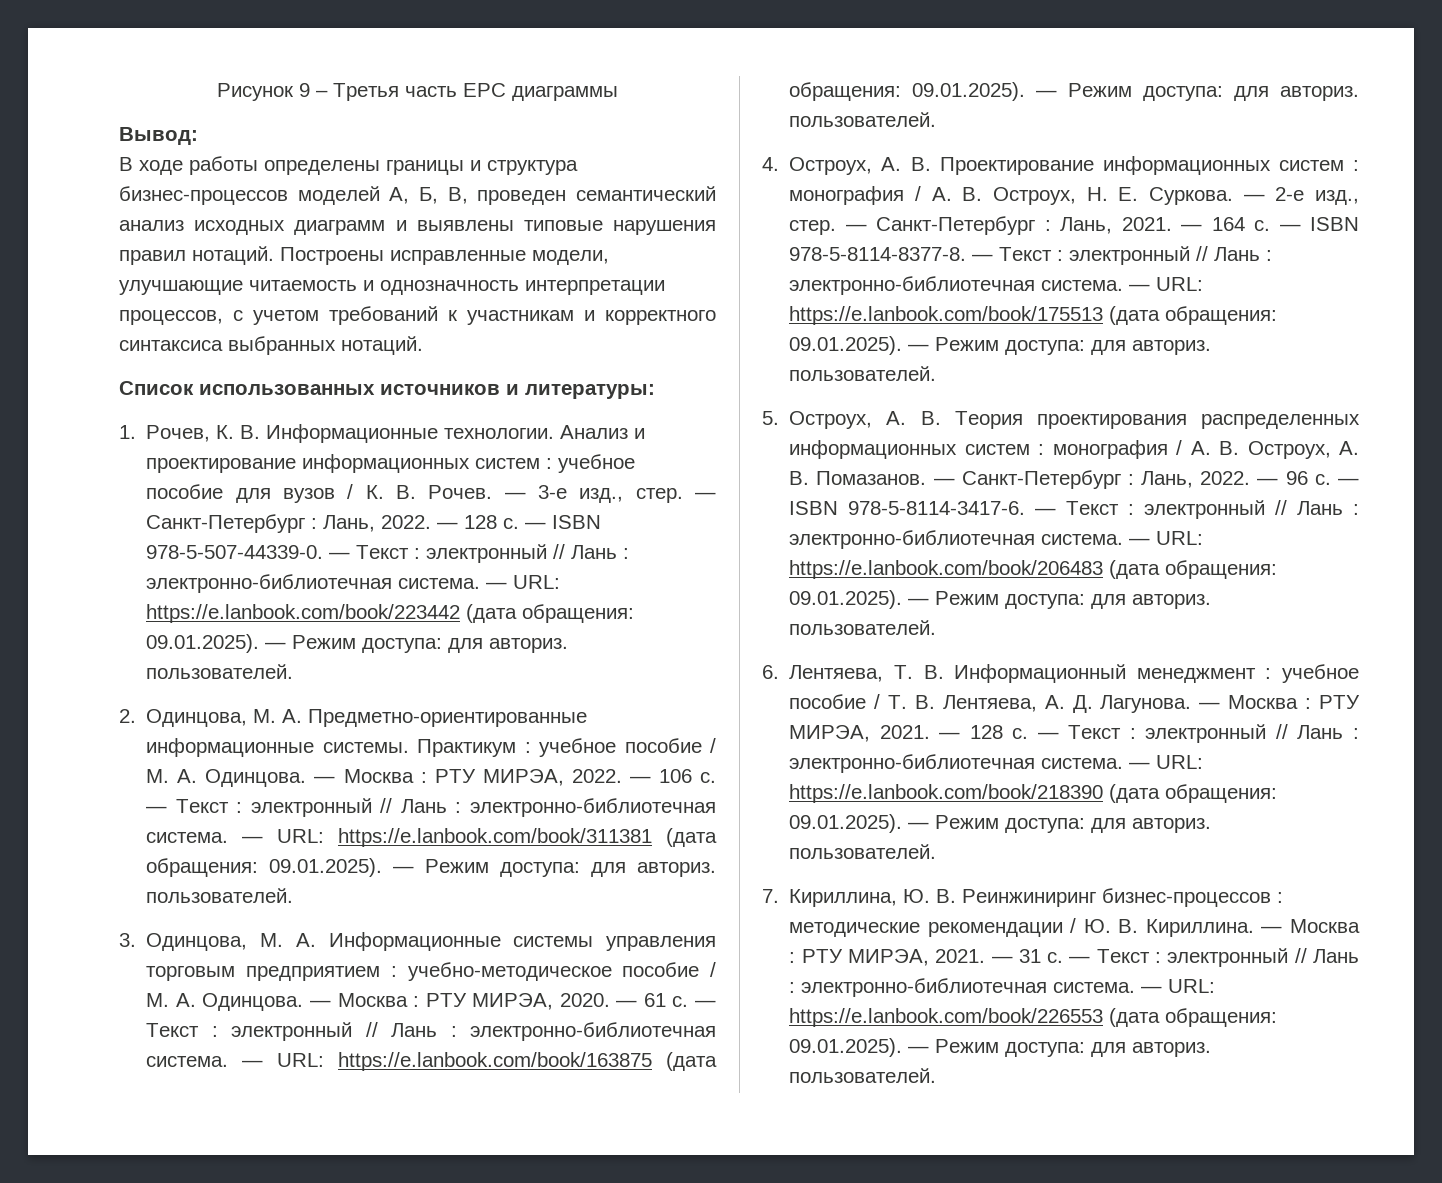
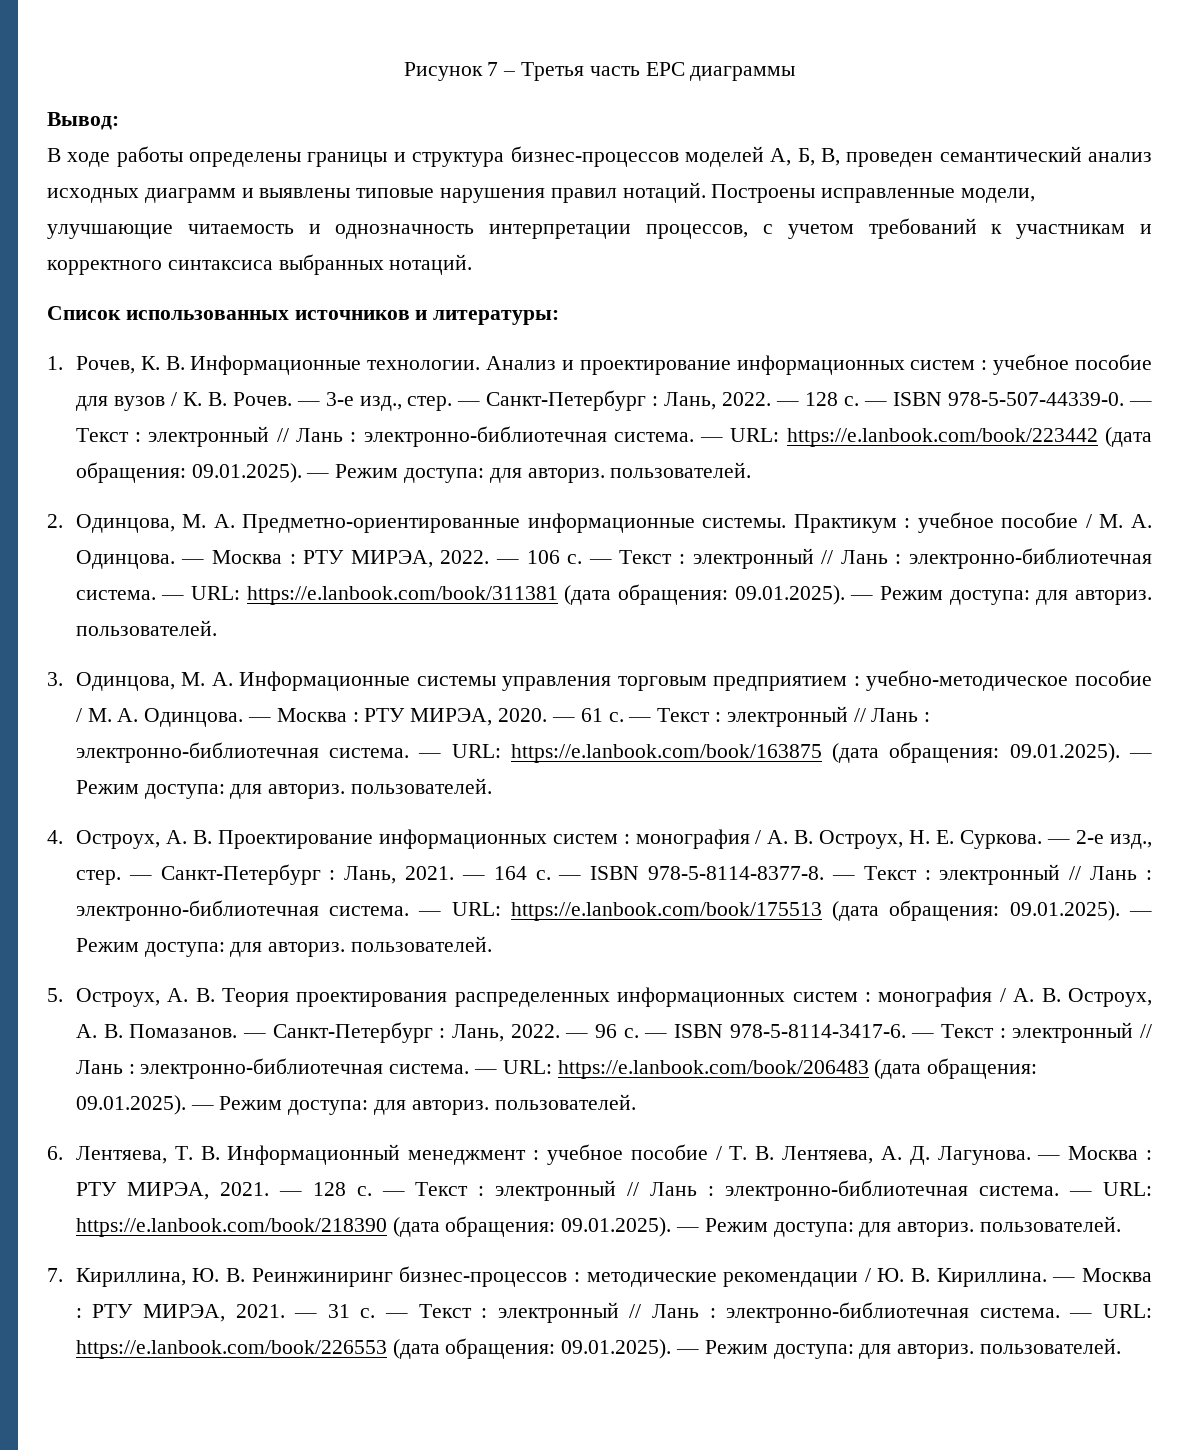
- Рисунок 9 – Третья часть EPC диаграммы
+ Рисунок 7 – Третья часть EPC диаграммы

